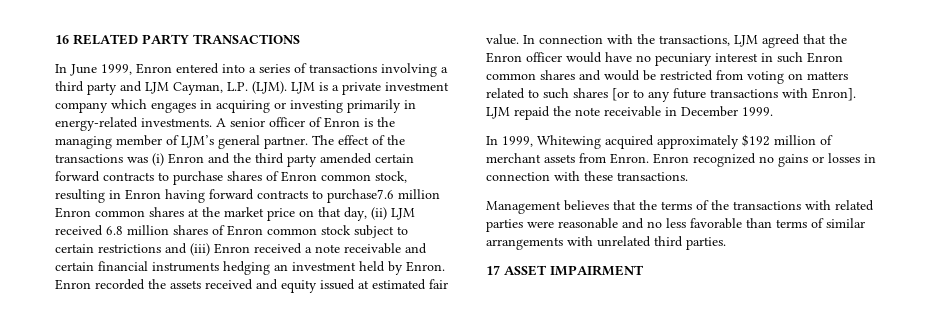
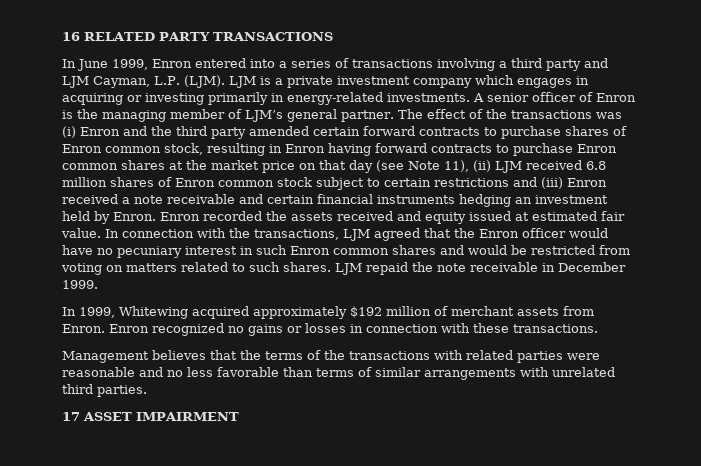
- The effect of the transactions was (i) Enron and the third party amended certain forward contracts to purchase shares of Enron common stock, resulting in Enron having forward contracts to purchase7.6 million Enron common shares at the market price on that day, (ii) LJM received 6.8 million shares of Enron common stock subject to certain restrictions and (iii) Enron received a note receivable and certain financial instruments hedging an investment held by Enron.
+ The effect of the transactions was (i) Enron and the third party amended certain forward contracts to purchase shares of Enron common stock, resulting in Enron having forward contracts to purchase Enron common shares at the market price on that day (see Note 11), (ii) LJM received 6.8 million shares of Enron common stock subject to certain restrictions and (iii) Enron received a note receivable and certain financial instruments hedging an investment held by Enron.
- In connection with the transactions, LJM agreed that the Enron officer would have no pecuniary interest in such Enron common shares and would be restricted from voting on matters related to such shares [or to any future transactions with Enron].
+ In connection with the transactions, LJM agreed that the Enron officer would have no pecuniary interest in such Enron common shares and would be restricted from voting on matters related to such shares.

